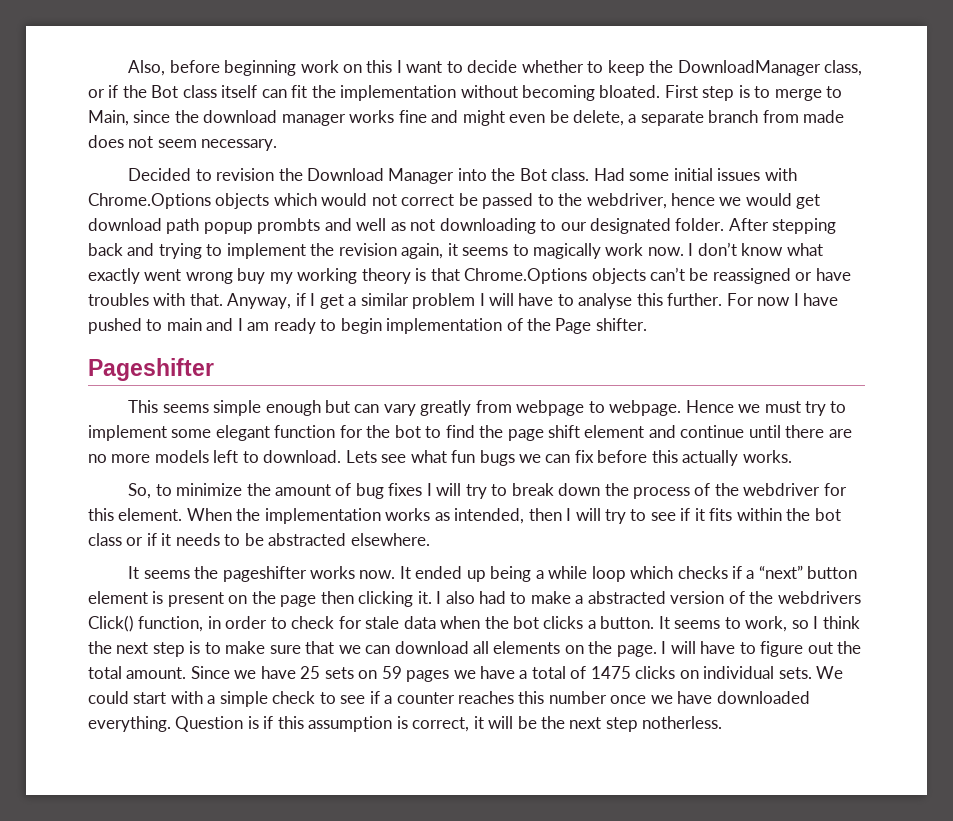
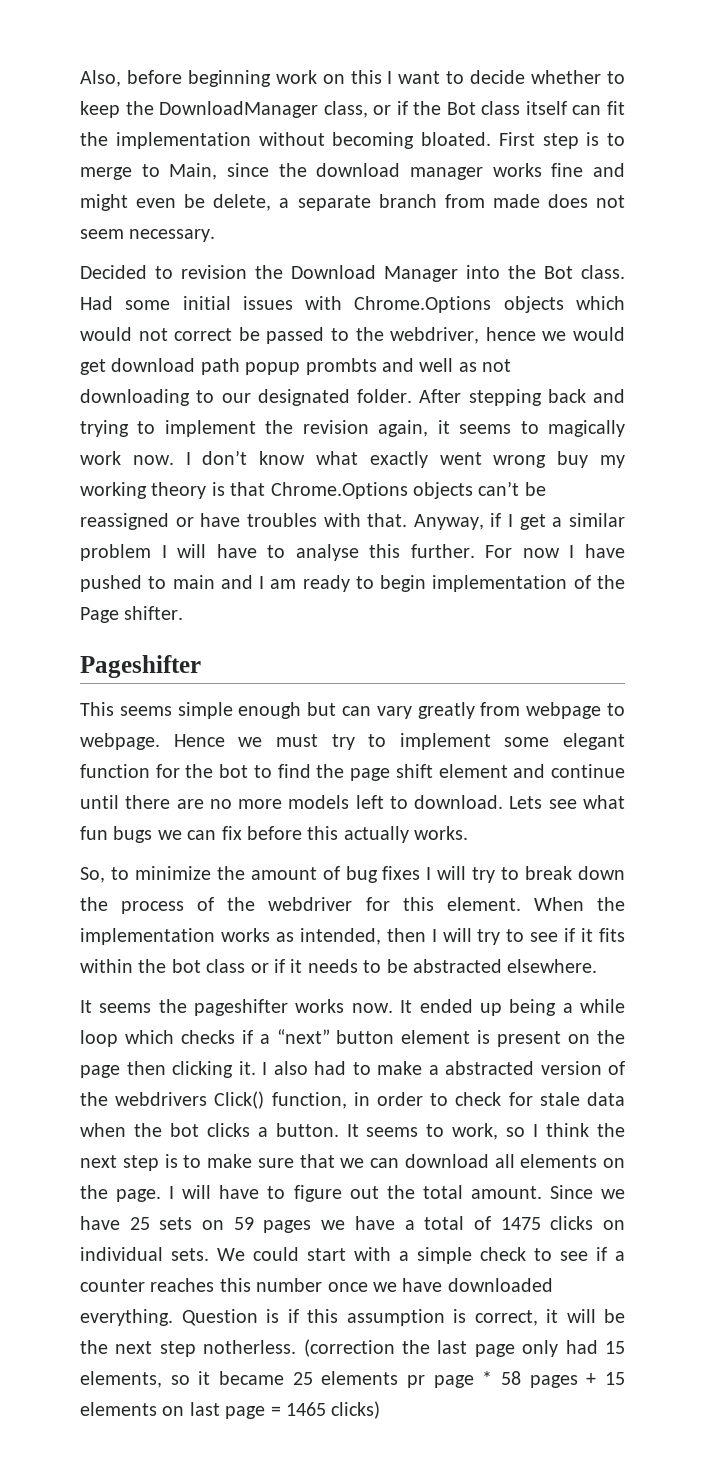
+ (correction the last page only had 15 elements, so it became 25 elements pr page * 58 pages + 15 elements on last page = 1465 clicks)

